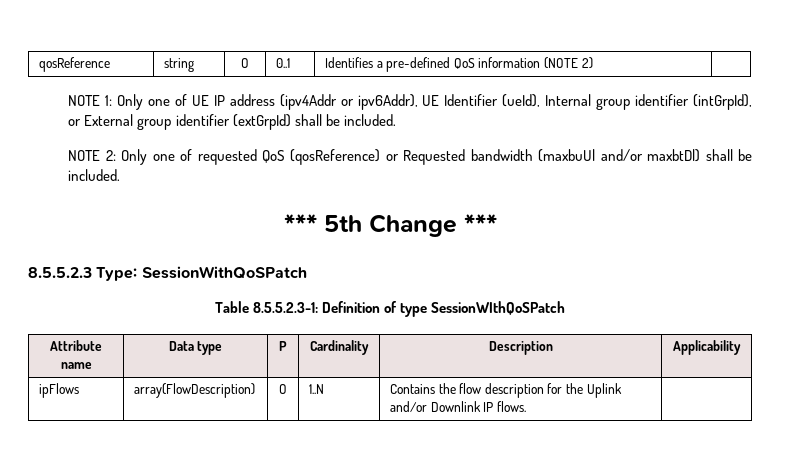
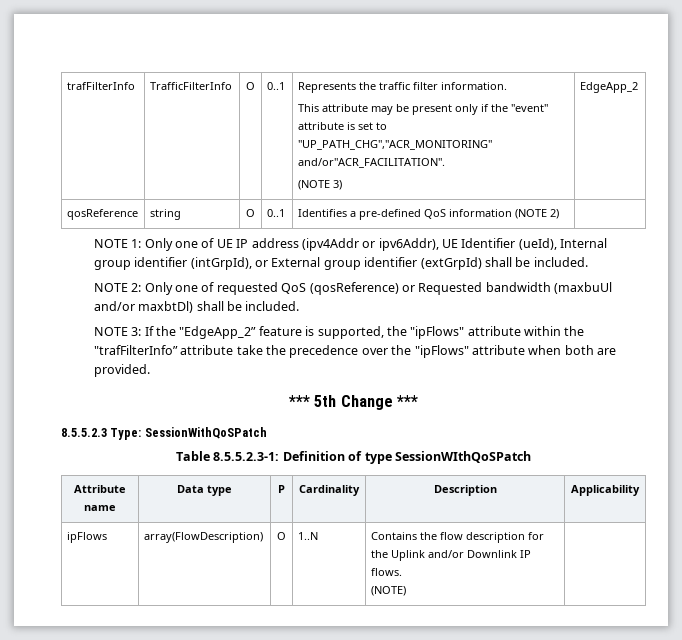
+ trafFilterInfo | TrafficFilterInfo | O | 0..1 | Represents the traffic filter information.
+ This attribute may be present only if the "event" attribute is set to "UP_PATH_CHG","ACR_MONITORING" and/or"ACR_FACILITATION".
+ (NOTE 3) | EdgeApp_2
+ NOTE 3: If the "EdgeApp_2” feature is supported, the "ipFlows" attribute within the "trafFilterInfo” attribute take the precedence over the "ipFlows" attribute when both are provided.
- ipFlows | array(FlowDescription) | O | 1..N | Contains the flow description for the Uplink and/or Downlink IP flows. |
+ ipFlows | array(FlowDescription) | O | 1..N | Contains the flow description for the Uplink and/or Downlink IP flows.
+ (NOTE) |

